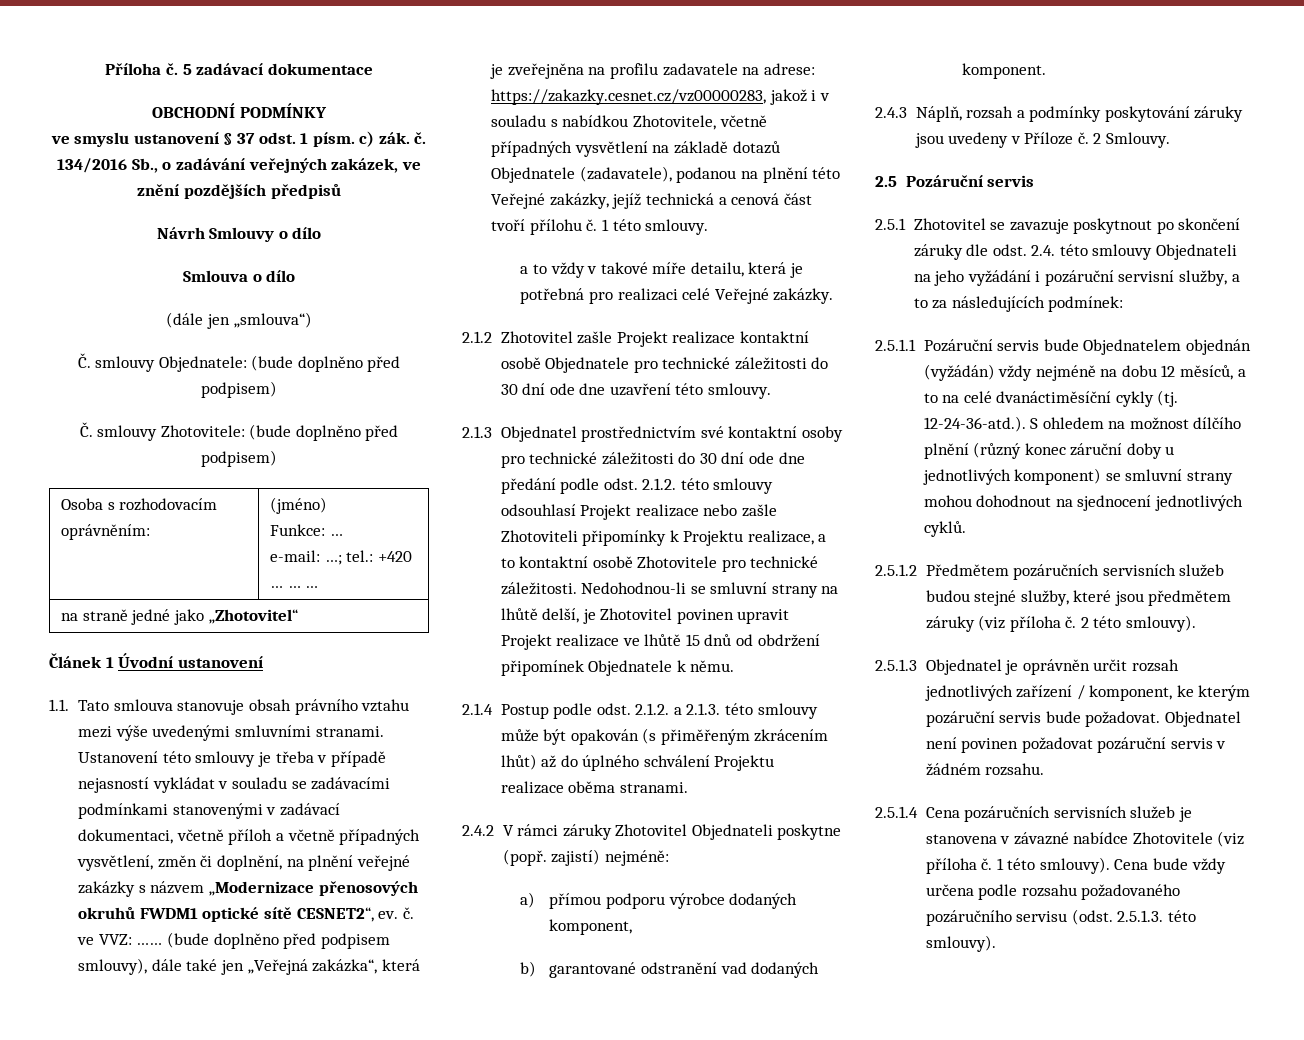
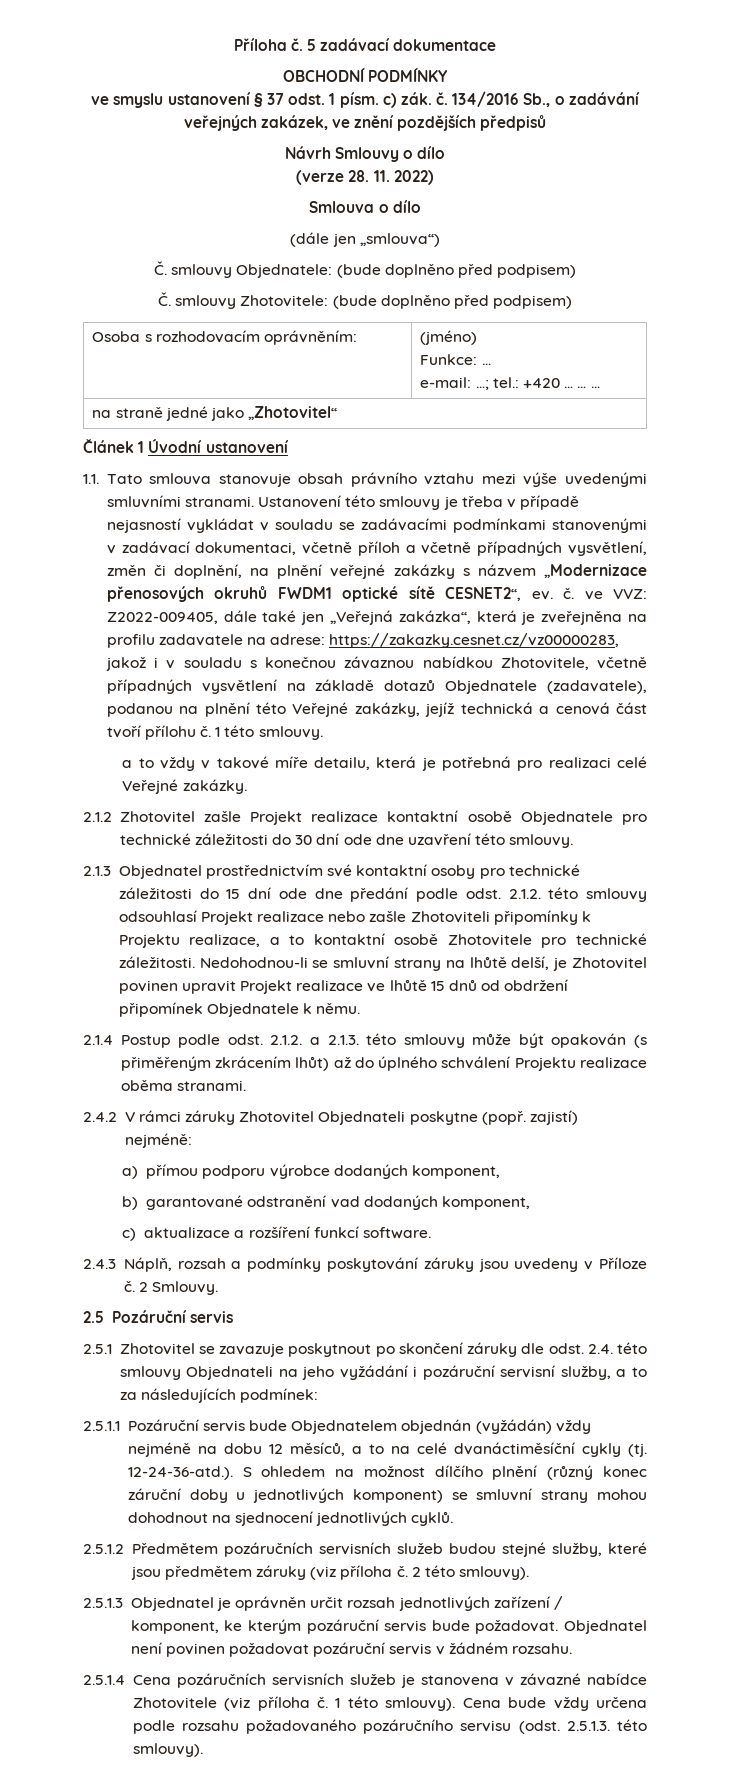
+ (verze 28. 11. 2022)
- …… (bude doplněno před podpisem smlouvy), dále také jen „Veřejná zakázka“, která je zveřejněna na profilu zadavatele na adrese:
+ Z2022-009405, dále také jen „Veřejná zakázka“, která je zveřejněna na profilu zadavatele na adrese:
- https://zakazky.cesnet.cz/vz00000283, jakož i v souladu s nabídkou Zhotovitele, včetně případných vysvětlení na základě dotazů Objednatele (zadavatele), podanou na plnění této Veřejné zakázky, jejíž technická a cenová část tvoří přílohu č.
+ https://zakazky.cesnet.cz/vz00000283, jakož i v souladu s konečnou závaznou nabídkou Zhotovitele, včetně případných vysvětlení na základě dotazů Objednatele (zadavatele), podanou na plnění této Veřejné zakázky, jejíž technická a cenová část tvoří přílohu č.
- 2.1.3 Objednatel prostřednictvím své kontaktní osoby pro technické záležitosti do 30 dní ode dne předání podle odst. 2.1.2. této smlouvy odsouhlasí Projekt realizace nebo zašle Zhotoviteli připomínky k Projektu realizace, a to kontaktní osobě Zhotovitele pro technické záležitosti.
+ 2.1.3 Objednatel prostřednictvím své kontaktní osoby pro technické záležitosti do 15 dní ode dne předání podle odst. 2.1.2. této smlouvy odsouhlasí Projekt realizace nebo zašle Zhotoviteli připomínky k Projektu realizace, a to kontaktní osobě Zhotovitele pro technické záležitosti.
- b) garantované odstranění vad dodaných komponent.
+ b) garantované odstranění vad dodaných komponent,
+ c) aktualizace a rozšíření funkcí software.

